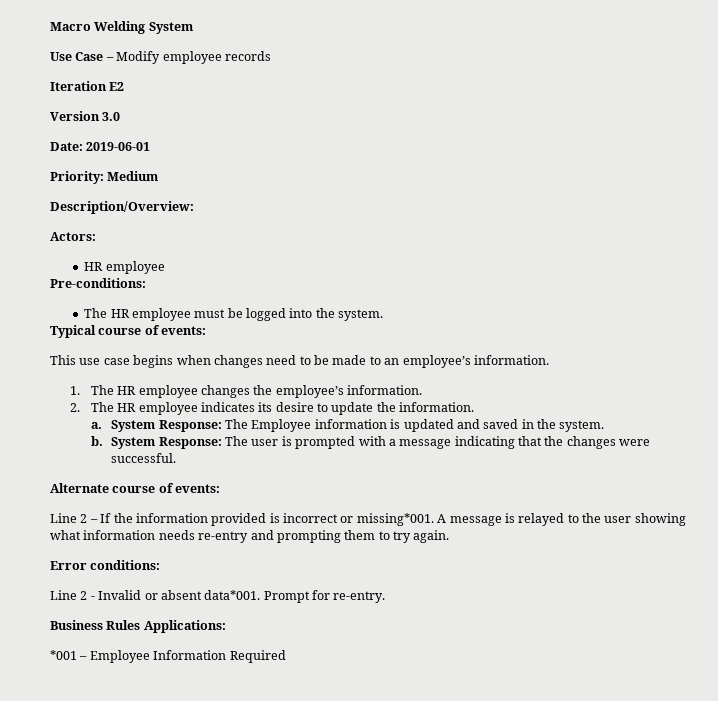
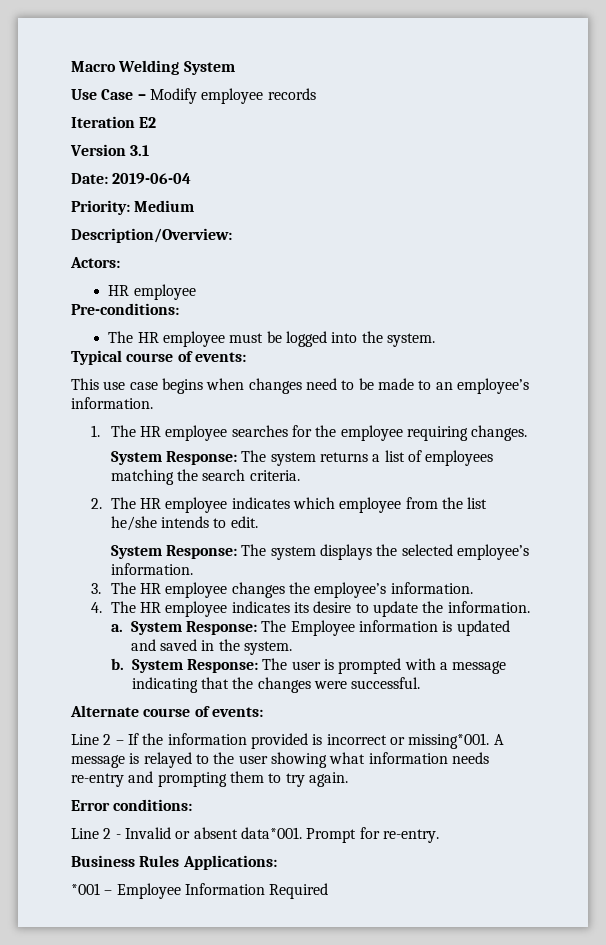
- Version 3.0
+ Version 3.1
- Date: 2019-06-01
+ Date: 2019-06-04
- 1. The HR employee changes the employee’s information.
+ 1. The HR employee searches for the employee requiring changes.
+ System Response: The system returns a list of employees matching the search criteria.
+ 2. The HR employee indicates which employee from the list he/she intends to edit.
+ System Response: The system displays the selected employee’s information.
+ 3. The HR employee changes the employee’s information.
- 2. The HR employee indicates its desire to update the information.
+ 4. The HR employee indicates its desire to update the information.

